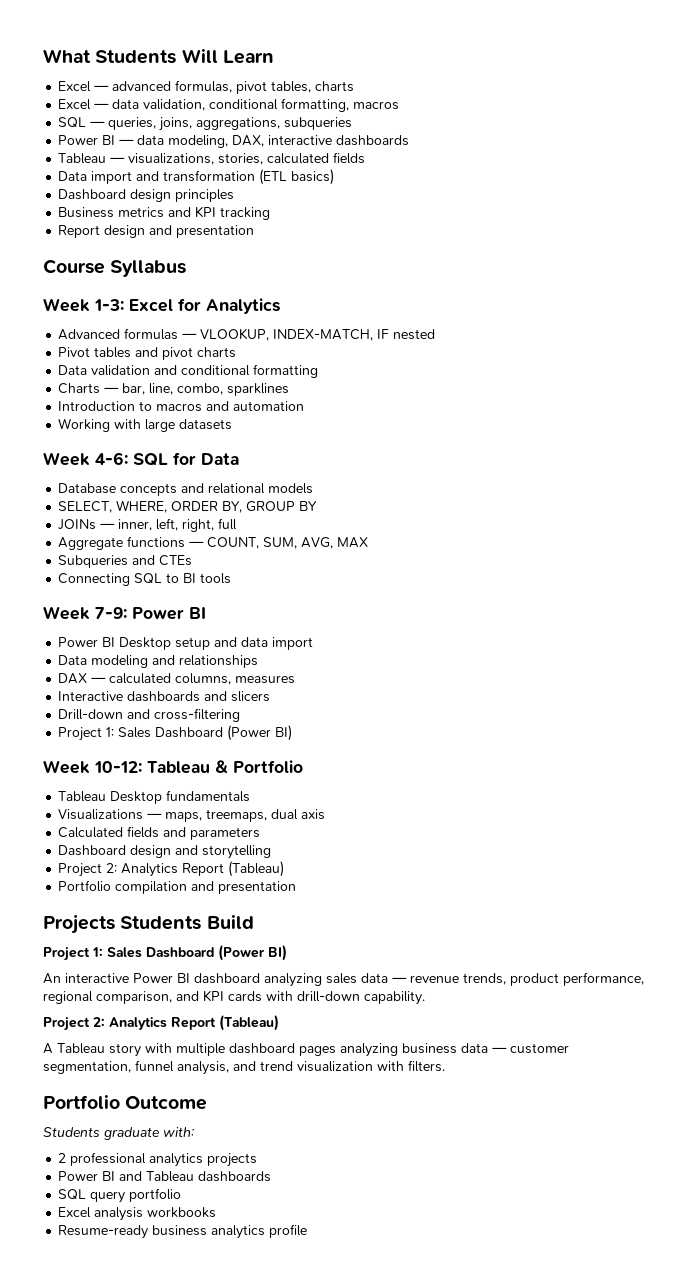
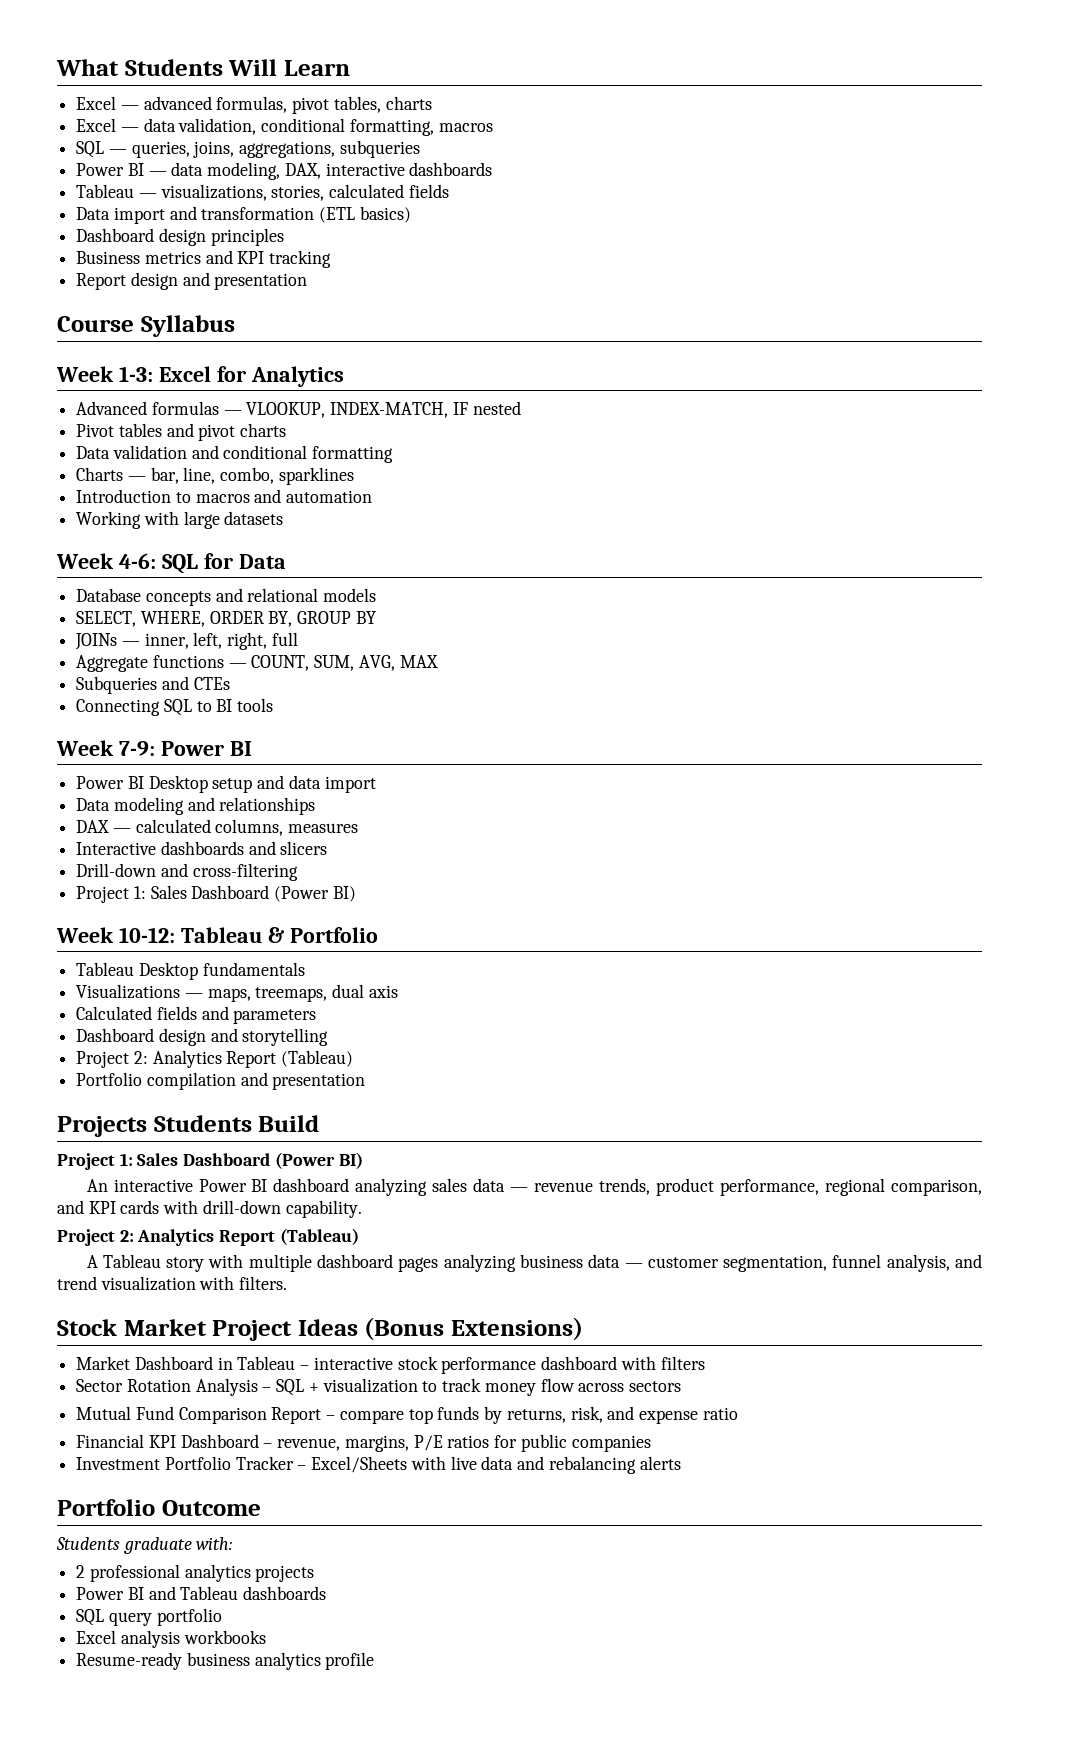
+ Stock Market Project Ideas (Bonus Extensions)
+ Market Dashboard in Tableau – interactive stock performance dashboard with filters
+ Sector Rotation Analysis – SQL + visualization to track money flow across sectors
+ Mutual Fund Comparison Report – compare top funds by returns, risk, and expense ratio
+ Financial KPI Dashboard – revenue, margins, P/E ratios for public companies
+ Investment Portfolio Tracker – Excel/Sheets with live data and rebalancing alerts

